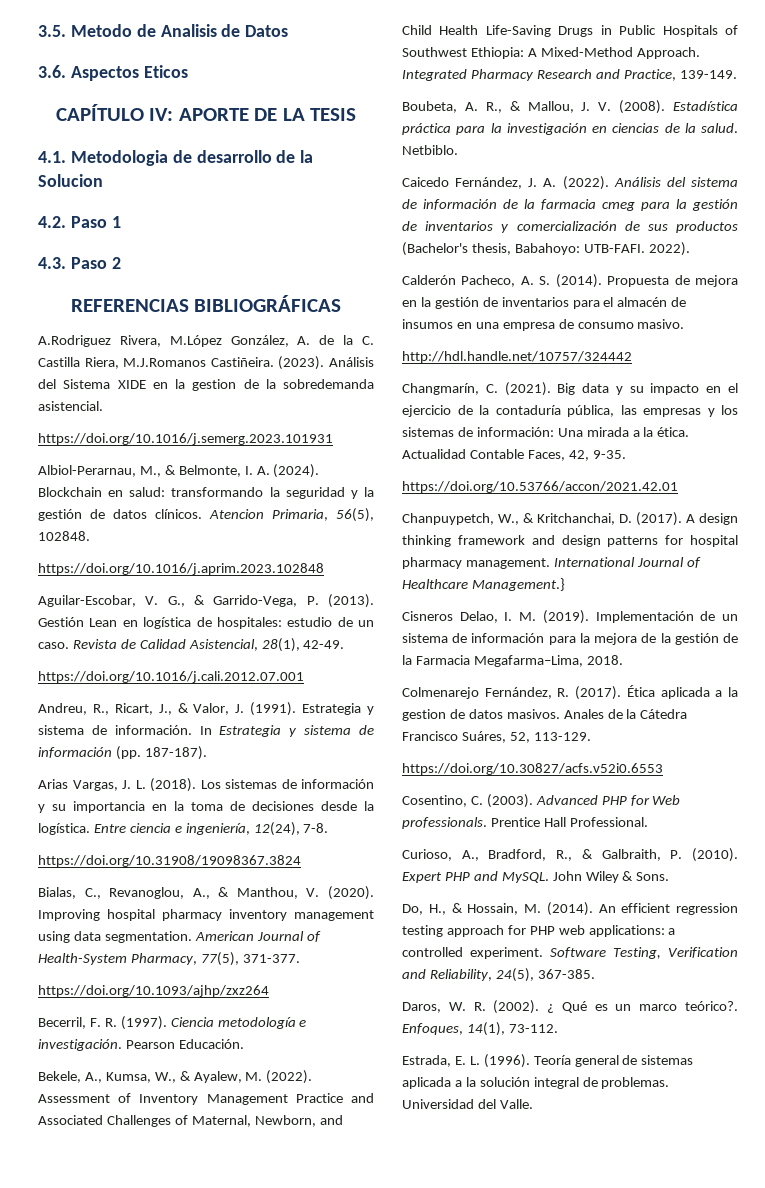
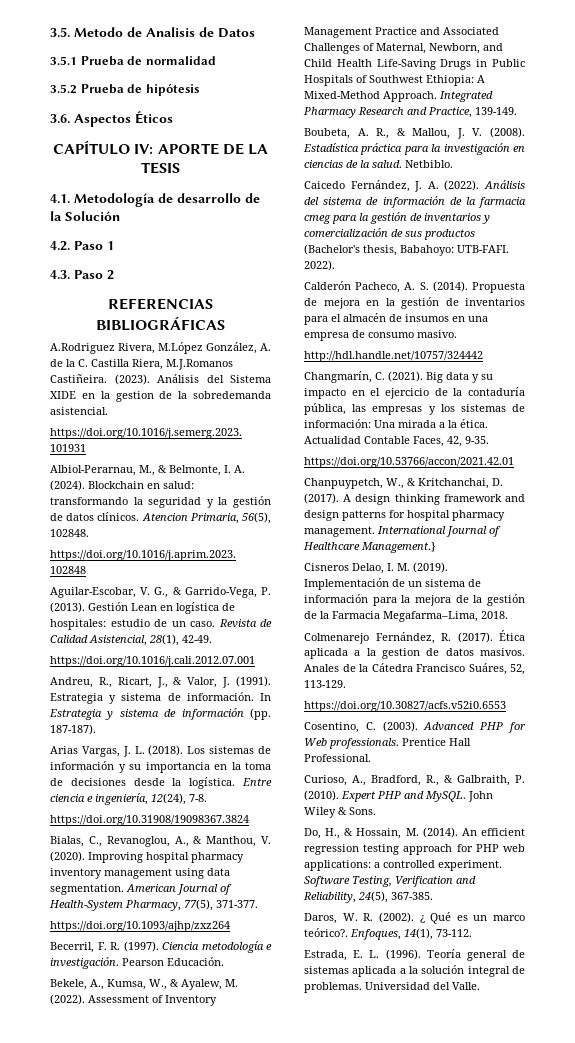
+ 3.5.1 Prueba de normalidad
+ 3.5.2 Prueba de hipótesis
- 3.6. Aspectos Eticos
+ 3.6. Aspectos Éticos
- 4.1. Metodologia de desarrollo de la Solucion
+ 4.1. Metodología de desarrollo de la Solución

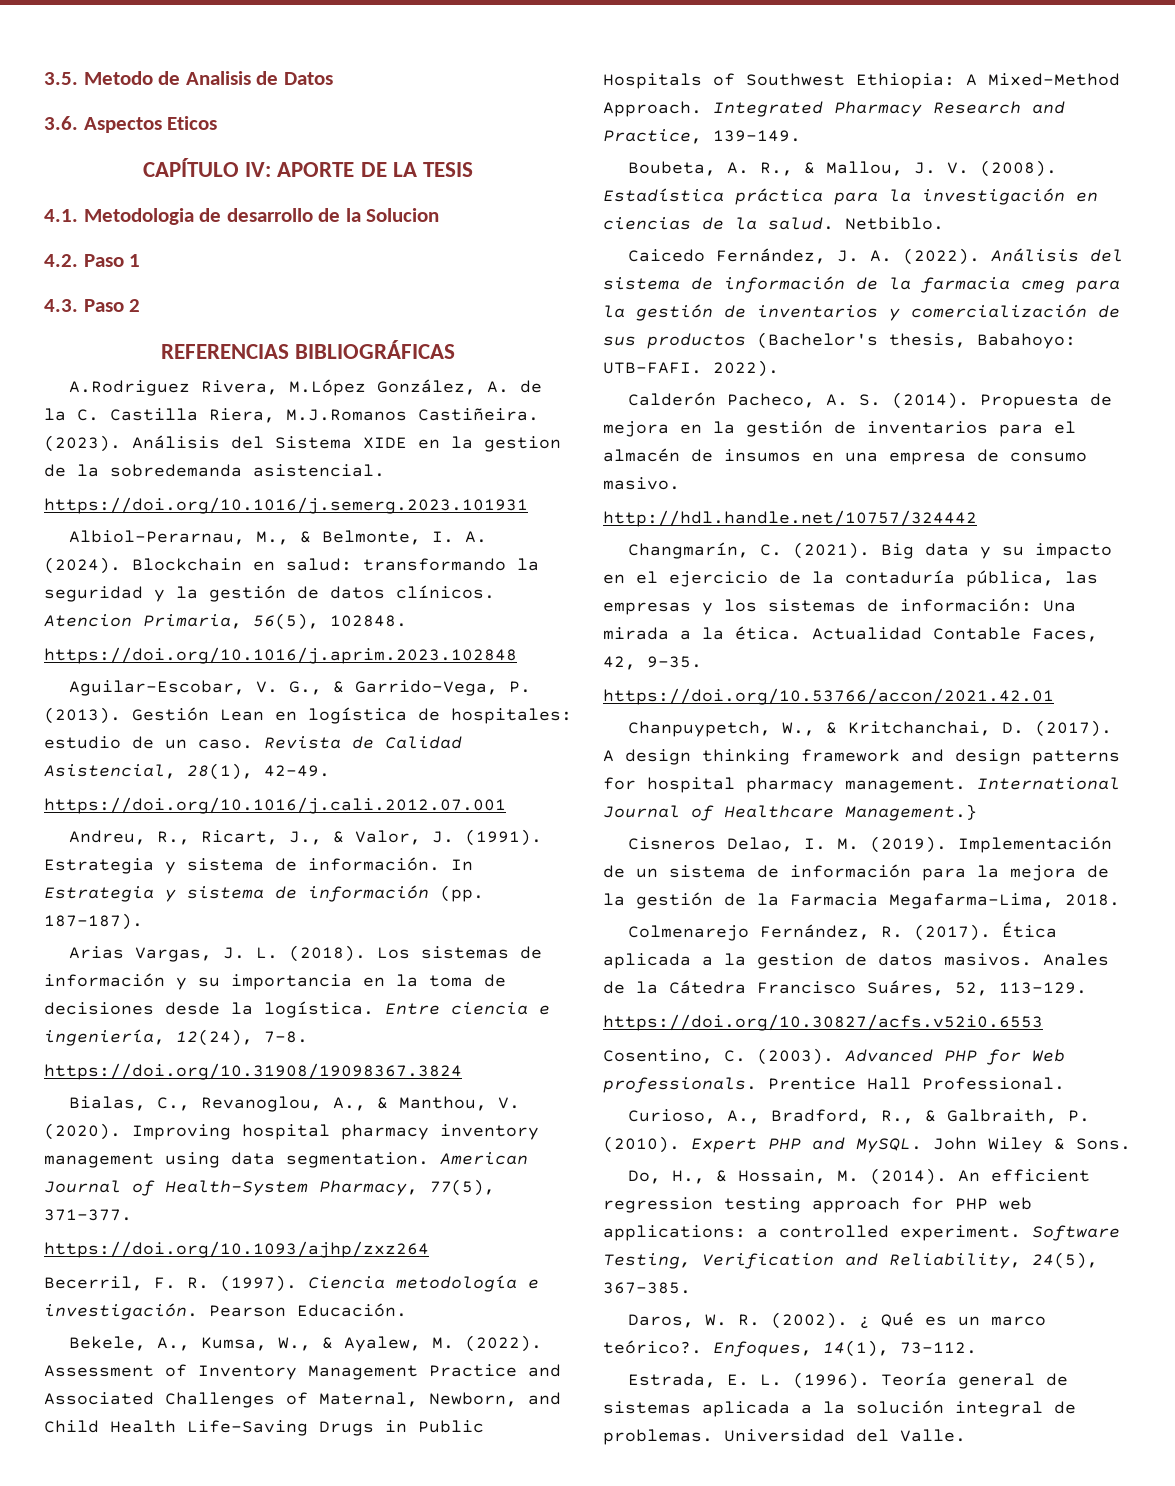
- 3.5.1 Prueba de normalidad
- 3.5.2 Prueba de hipótesis
- 3.6. Aspectos Éticos
+ 3.6. Aspectos Eticos
- 4.1. Metodología de desarrollo de la Solución
+ 4.1. Metodologia de desarrollo de la Solucion

